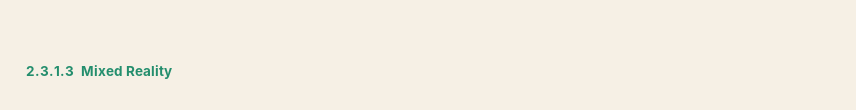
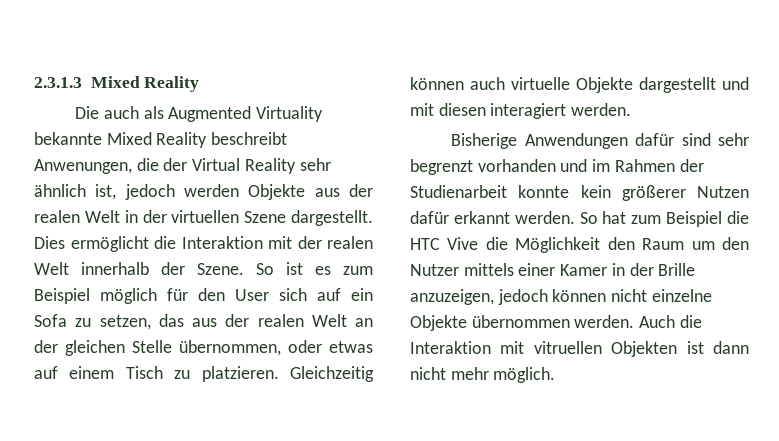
+ Die auch als Augmented Virtuality bekannte Mixed Reality beschreibt Anwenungen, die der Virtual Reality sehr ähnlich ist, jedoch werden Objekte aus der realen Welt in der virtuellen Szene dargestellt. Dies ermöglicht die Interaktion mit der realen Welt innerhalb der Szene. So ist es zum Beispiel möglich für den User sich auf ein Sofa zu setzen, das aus der realen Welt an der gleichen Stelle übernommen, oder etwas auf einem Tisch zu platzieren. Gleichzeitig können auch virtuelle Objekte dargestellt und mit diesen interagiert werden.
+ Bisherige Anwendungen dafür sind sehr begrenzt vorhanden und im Rahmen der Studienarbeit konnte kein größerer Nutzen dafür erkannt werden. So hat zum Beispiel die HTC Vive die Möglichkeit den Raum um den Nutzer mittels einer Kamer in der Brille anzuzeigen, jedoch können nicht einzelne Objekte übernommen werden. Auch die Interaktion mit vitruellen Objekten ist dann nicht mehr möglich.

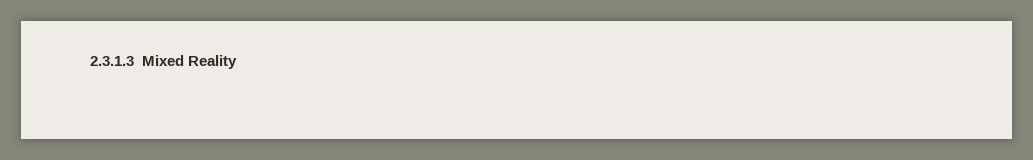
- Die auch als Augmented Virtuality bekannte Mixed Reality beschreibt Anwenungen, die der Virtual Reality sehr ähnlich ist, jedoch werden Objekte aus der realen Welt in der virtuellen Szene dargestellt. Dies ermöglicht die Interaktion mit der realen Welt innerhalb der Szene. So ist es zum Beispiel möglich für den User sich auf ein Sofa zu setzen, das aus der realen Welt an der gleichen Stelle übernommen, oder etwas auf einem Tisch zu platzieren. Gleichzeitig können auch virtuelle Objekte dargestellt und mit diesen interagiert werden.
- Bisherige Anwendungen dafür sind sehr begrenzt vorhanden und im Rahmen der Studienarbeit konnte kein größerer Nutzen dafür erkannt werden. So hat zum Beispiel die HTC Vive die Möglichkeit den Raum um den Nutzer mittels einer Kamer in der Brille anzuzeigen, jedoch können nicht einzelne Objekte übernommen werden. Auch die Interaktion mit vitruellen Objekten ist dann nicht mehr möglich.

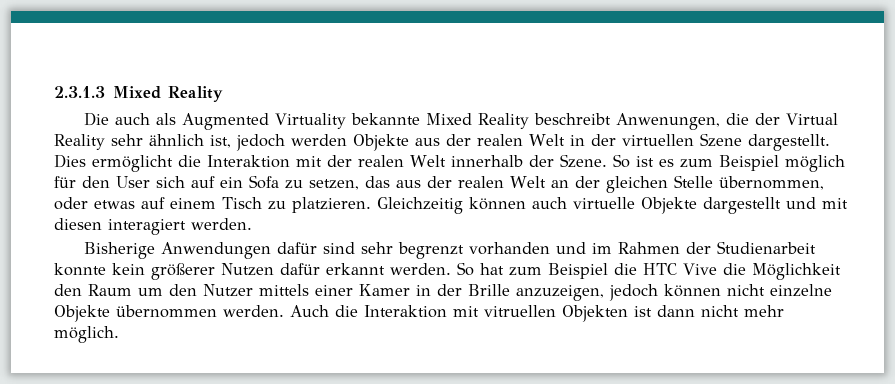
+ Die auch als Augmented Virtuality bekannte Mixed Reality beschreibt Anwenungen, die der Virtual Reality sehr ähnlich ist, jedoch werden Objekte aus der realen Welt in der virtuellen Szene dargestellt. Dies ermöglicht die Interaktion mit der realen Welt innerhalb der Szene. So ist es zum Beispiel möglich für den User sich auf ein Sofa zu setzen, das aus der realen Welt an der gleichen Stelle übernommen, oder etwas auf einem Tisch zu platzieren. Gleichzeitig können auch virtuelle Objekte dargestellt und mit diesen interagiert werden.
+ Bisherige Anwendungen dafür sind sehr begrenzt vorhanden und im Rahmen der Studienarbeit konnte kein größerer Nutzen dafür erkannt werden. So hat zum Beispiel die HTC Vive die Möglichkeit den Raum um den Nutzer mittels einer Kamer in der Brille anzuzeigen, jedoch können nicht einzelne Objekte übernommen werden. Auch die Interaktion mit vitruellen Objekten ist dann nicht mehr möglich.

